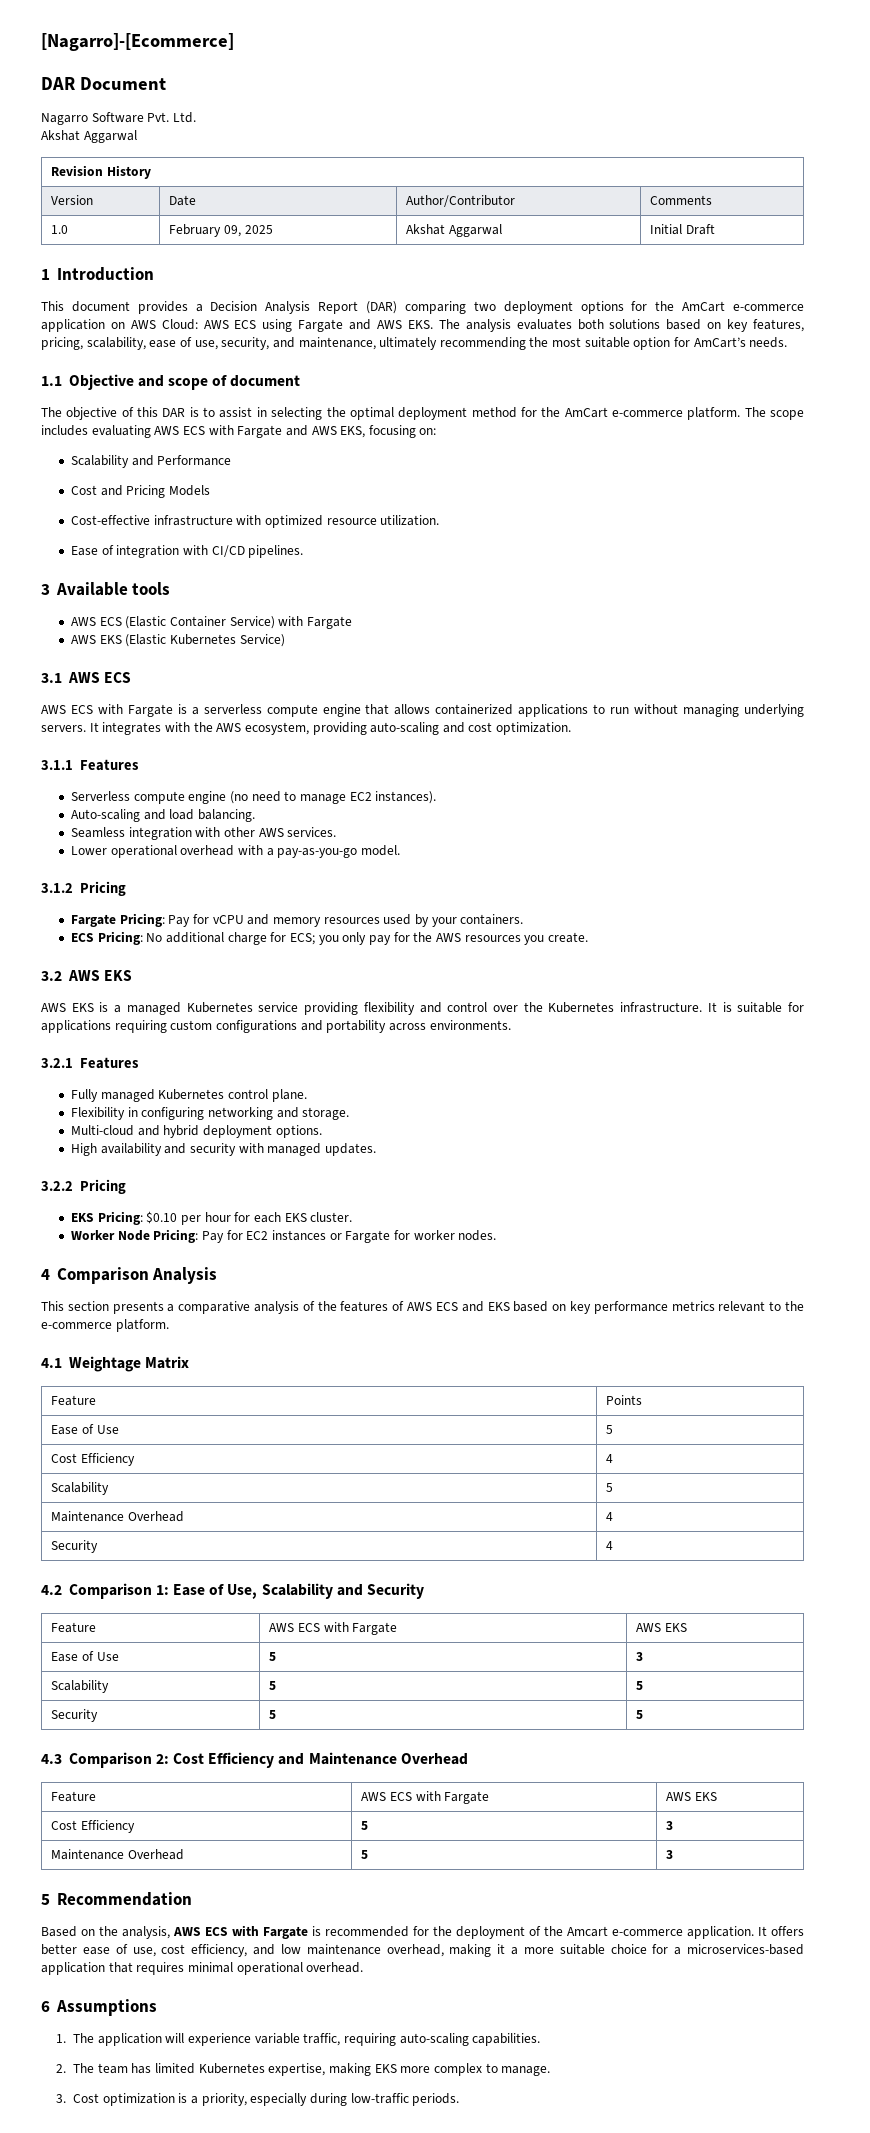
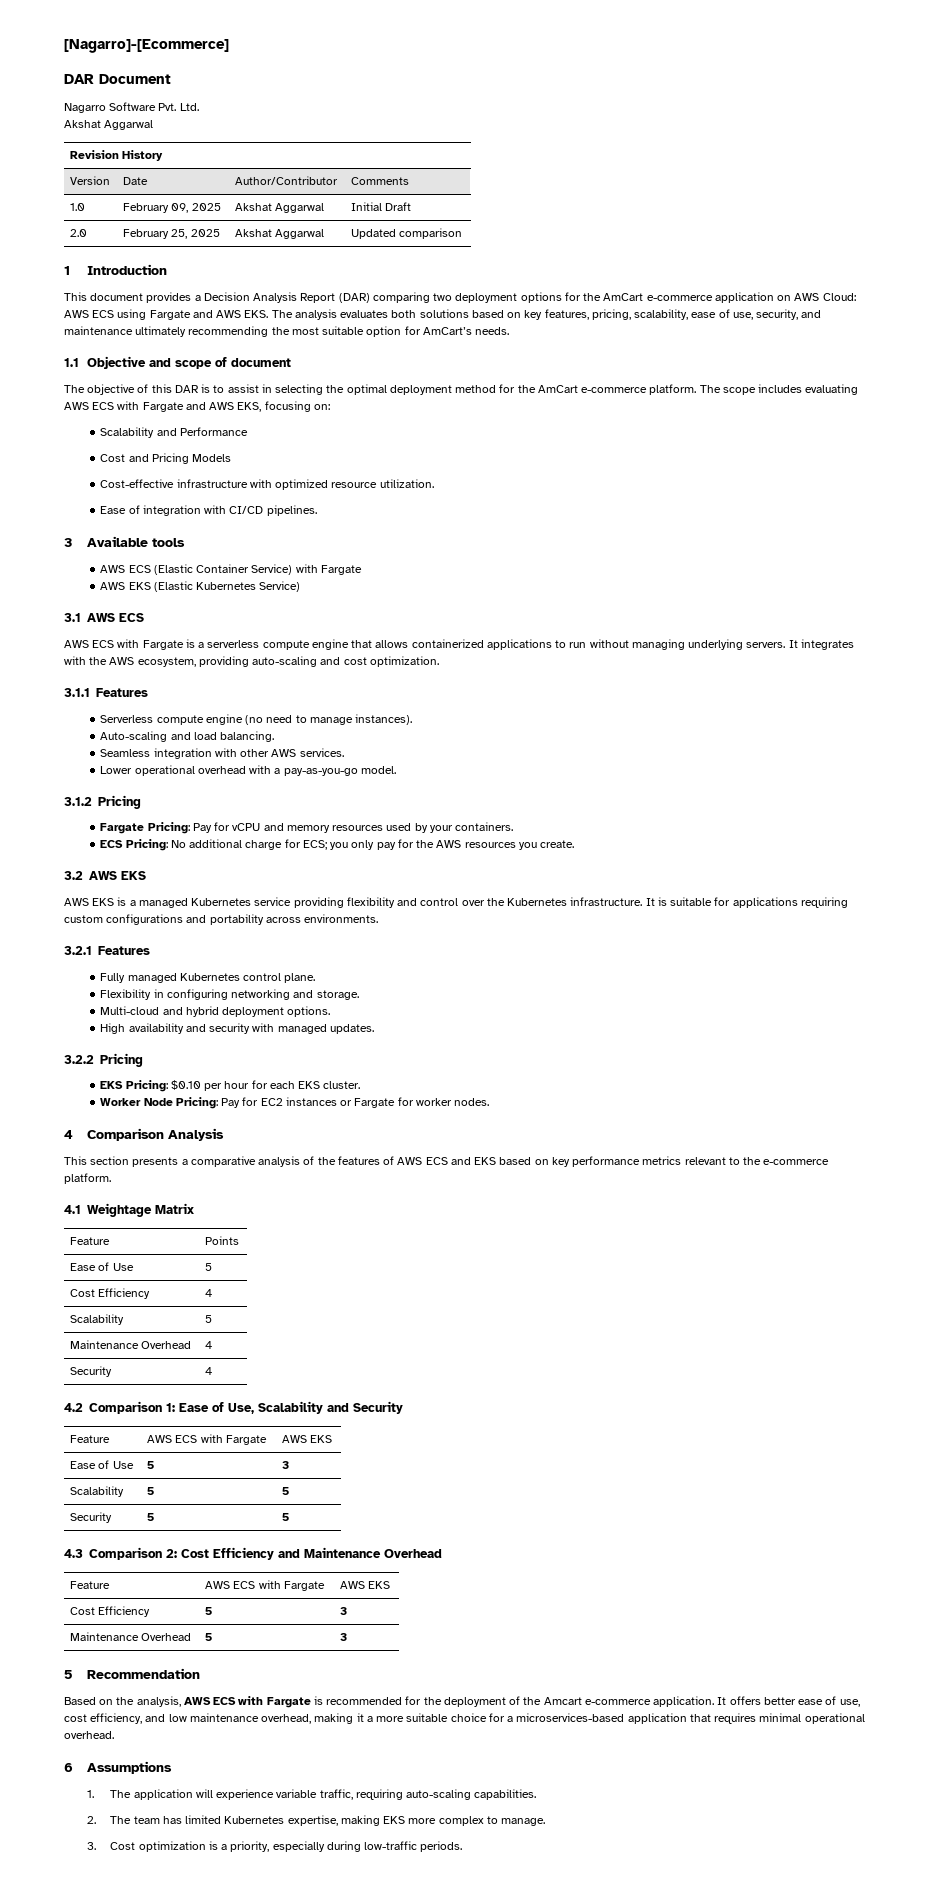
+ 2.0 | February 25, 2025 | Akshat Aggarwal | Updated comparison
- This document provides a Decision Analysis Report (DAR) comparing two deployment options for the AmCart e-commerce application on AWS Cloud: AWS ECS using Fargate and AWS EKS. The analysis evaluates both solutions based on key features, pricing, scalability, ease of use, security, and maintenance, ultimately recommending the most suitable option for AmCart’s needs.
+ This document provides a Decision Analysis Report (DAR) comparing two deployment options for the AmCart e-commerce application on AWS Cloud: AWS ECS using Fargate and AWS EKS. The analysis evaluates both solutions based on key features, pricing, scalability, ease of use, security, and maintenance ultimately recommending the most suitable option for AmCart’s needs.
- Serverless compute engine (no need to manage EC2 instances).
+ Serverless compute engine (no need to manage instances).

